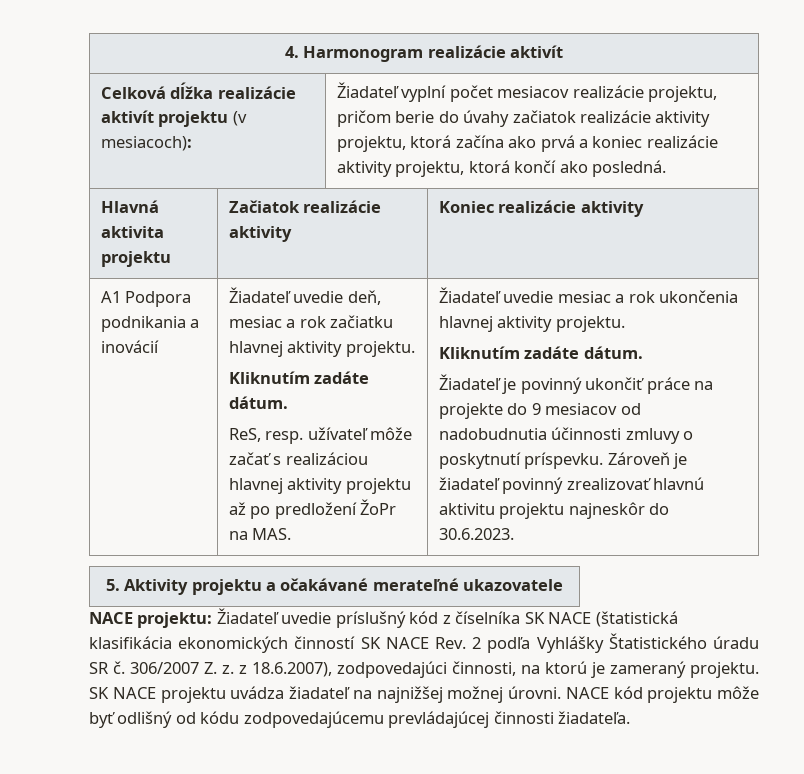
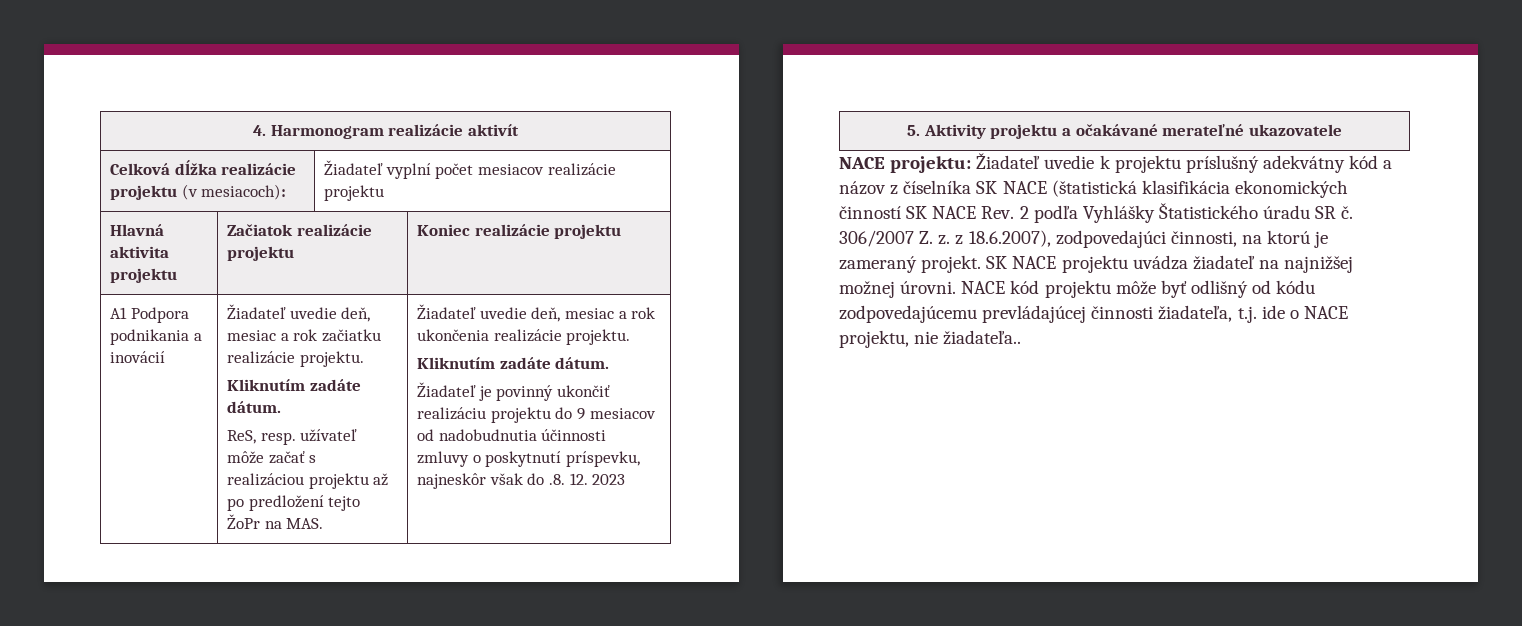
- Celková dĺžka realizácie aktivít projektu (v mesiacoch): | Žiadateľ vyplní počet mesiacov realizácie projektu, pričom berie do úvahy začiatok realizácie aktivity projektu, ktorá začína ako prvá a koniec realizácie aktivity projektu, ktorá končí ako posledná.
+ Celková dĺžka realizácie projektu (v mesiacoch): | Žiadateľ vyplní počet mesiacov realizácie projektu
- Hlavná aktivita projektu | Začiatok realizácie aktivity | Koniec realizácie aktivity
+ Hlavná aktivita projektu | Začiatok realizácie projektu | Koniec realizácie projektu
- Žiadateľ uvedie deň, mesiac a rok začiatku hlavnej aktivity projektu.
+ Žiadateľ uvedie deň, mesiac a rok začiatku realizácie projektu.
- ReS, resp. užívateľ môže začať s realizáciou hlavnej aktivity projektu až po predložení ŽoPr na MAS.
+ ReS, resp. užívateľ môže začať s realizáciou projektu až po predložení tejto ŽoPr na MAS.
- Žiadateľ uvedie mesiac a rok ukončenia hlavnej aktivity projektu.
+ Žiadateľ uvedie deň, mesiac a rok ukončenia realizácie projektu.
- Žiadateľ je povinný ukončiť práce na projekte do 9 mesiacov od nadobudnutia účinnosti zmluvy o poskytnutí príspevku. Zároveň je žiadateľ povinný zrealizovať hlavnú aktivitu projektu najneskôr do 30.6.2023.
+ Žiadateľ je povinný ukončiť realizáciu projektu do 9 mesiacov od nadobudnutia účinnosti zmluvy o poskytnutí príspevku, najneskôr však do .8. 12. 2023
- NACE projektu: Žiadateľ uvedie príslušný kód z číselníka SK NACE (štatistická klasifikácia ekonomických činností SK NACE Rev. 2 podľa Vyhlášky Štatistického úradu SR č.
+ NACE projektu: Žiadateľ uvedie k projektu príslušný adekvátny kód a názov z číselníka SK NACE (štatistická klasifikácia ekonomických činností SK NACE Rev. 2 podľa Vyhlášky Štatistického úradu SR č.
- 306/2007 Z. z. z 18.6.2007), zodpovedajúci činnosti, na ktorú je zameraný projektu.
+ 306/2007 Z. z. z 18.6.2007), zodpovedajúci činnosti, na ktorú je zameraný projekt.
- NACE kód projektu môže byť odlišný od kódu zodpovedajúcemu prevládajúcej činnosti žiadateľa.
+ NACE kód projektu môže byť odlišný od kódu zodpovedajúcemu prevládajúcej činnosti žiadateľa, t.j. ide o NACE projektu, nie žiadateľa..

